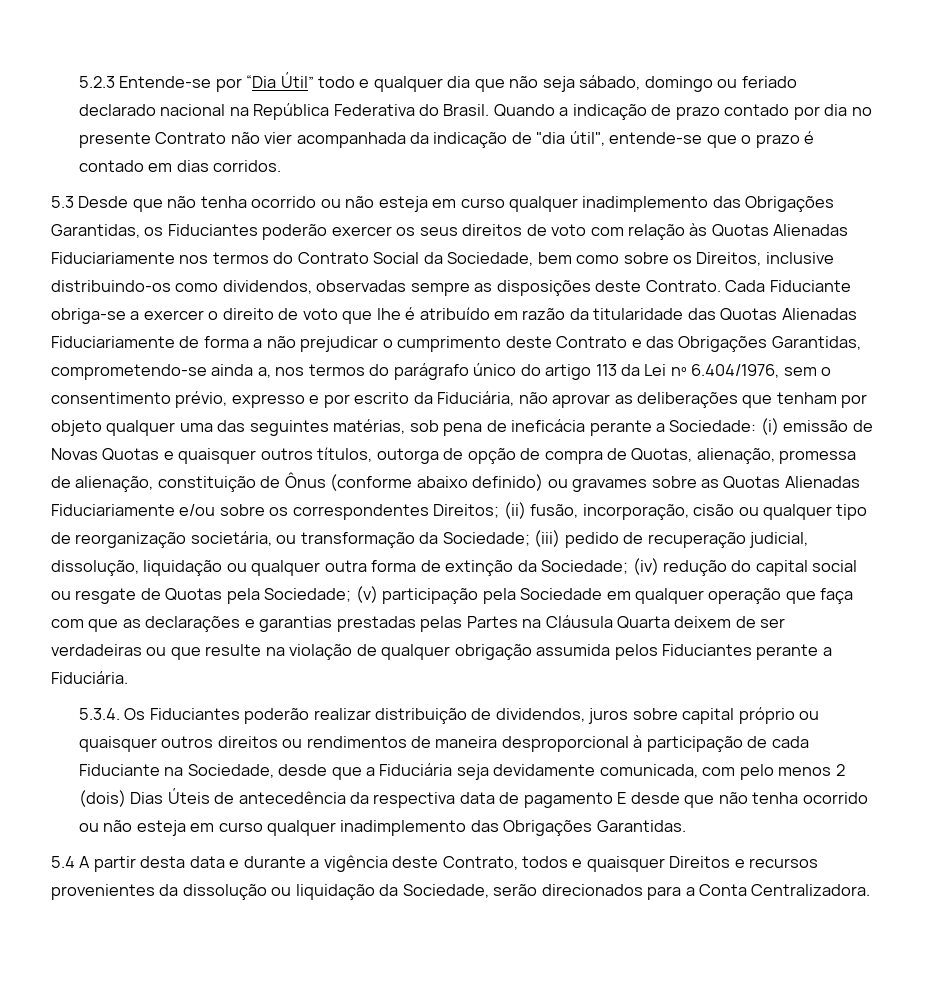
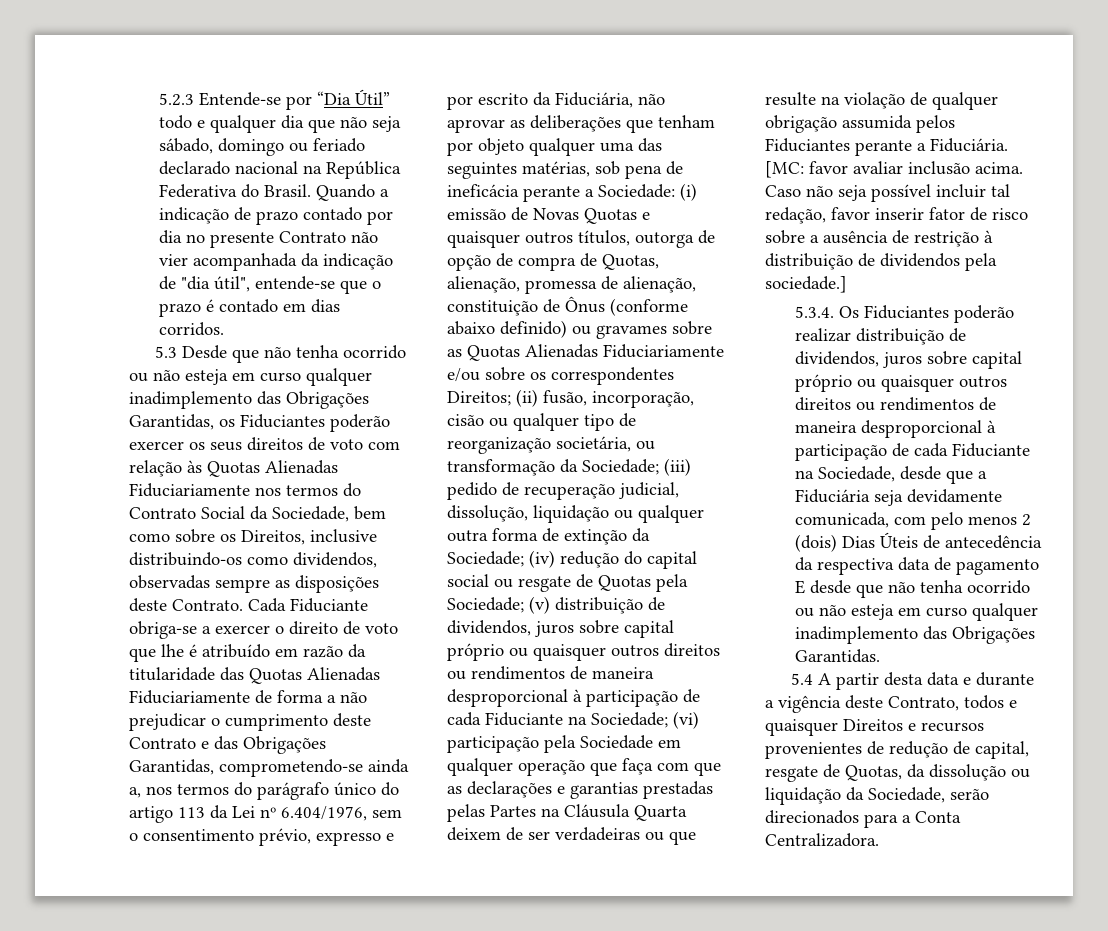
- (v) participação pela Sociedade em qualquer operação que faça com que as declarações e garantias prestadas pelas Partes na Cláusula Quarta deixem de ser verdadeiras ou que resulte na violação de qualquer obrigação assumida pelos Fiduciantes perante a Fiduciária.
+ (v) distribuição de dividendos, juros sobre capital próprio ou quaisquer outros direitos ou rendimentos de maneira desproporcional à participação de cada Fiduciante na Sociedade; (vi) participação pela Sociedade em qualquer operação que faça com que as declarações e garantias prestadas pelas Partes na Cláusula Quarta deixem de ser verdadeiras ou que resulte na violação de qualquer obrigação assumida pelos Fiduciantes perante a Fiduciária. [MC: favor avaliar inclusão acima. Caso não seja possível incluir tal redação, favor inserir fator de risco sobre a ausência de restrição à distribuição de dividendos pela sociedade.]
- 5.4 A partir desta data e durante a vigência deste Contrato, todos e quaisquer Direitos e recursos provenientes da dissolução ou liquidação da Sociedade, serão direcionados para a Conta Centralizadora.
+ 5.4 A partir desta data e durante a vigência deste Contrato, todos e quaisquer Direitos e recursos provenientes de redução de capital, resgate de Quotas, da dissolução ou liquidação da Sociedade, serão direcionados para a Conta Centralizadora.

